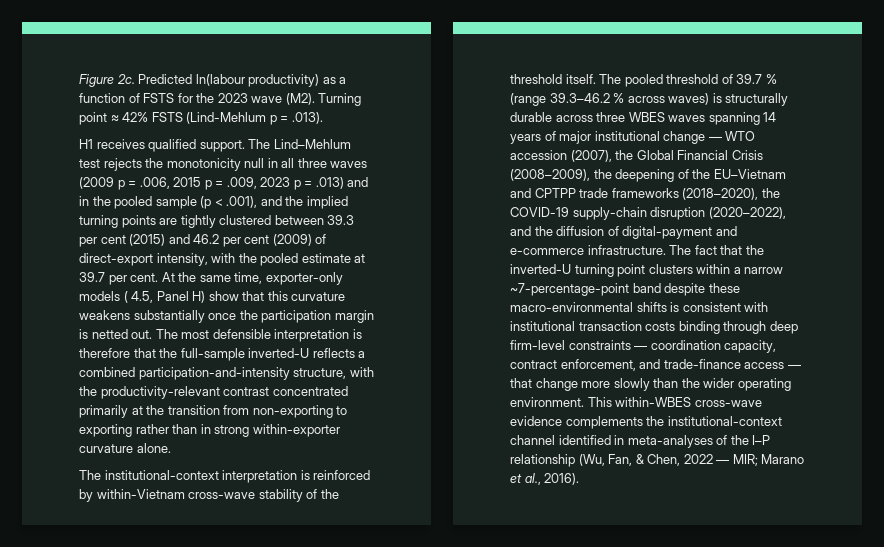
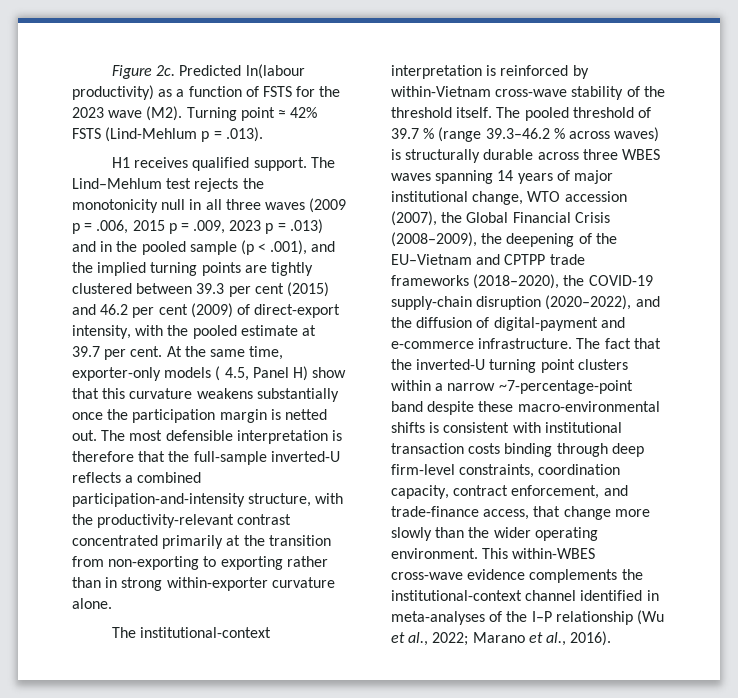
- The pooled threshold of 39.7 % (range 39.3–46.2 % across waves) is structurally durable across three WBES waves spanning 14 years of major institutional change — WTO accession (2007), the Global Financial Crisis (2008–2009), the deepening of the EU–Vietnam and CPTPP trade frameworks (2018–2020), the COVID-19 supply-chain disruption (2020–2022), and the diffusion of digital-payment and e-commerce infrastructure.
+ The pooled threshold of 39.7 % (range 39.3–46.2 % across waves) is structurally durable across three WBES waves spanning 14 years of major institutional change, WTO accession (2007), the Global Financial Crisis (2008–2009), the deepening of the EU–Vietnam and CPTPP trade frameworks (2018–2020), the COVID-19 supply-chain disruption (2020–2022), and the diffusion of digital-payment and e-commerce infrastructure.
- The fact that the inverted-U turning point clusters within a narrow ~7-percentage-point band despite these macro-environmental shifts is consistent with institutional transaction costs binding through deep firm-level constraints — coordination capacity, contract enforcement, and trade-finance access — that change more slowly than the wider operating environment.
+ The fact that the inverted-U turning point clusters within a narrow ~7-percentage-point band despite these macro-environmental shifts is consistent with institutional transaction costs binding through deep firm-level constraints, coordination capacity, contract enforcement, and trade-finance access, that change more slowly than the wider operating environment.
- This within-WBES cross-wave evidence complements the institutional-context channel identified in meta-analyses of the I–P relationship (Wu, Fan, & Chen, 2022 — MIR; Marano et al., 2016).
+ This within-WBES cross-wave evidence complements the institutional-context channel identified in meta-analyses of the I–P relationship (Wu et al., 2022; Marano et al., 2016).

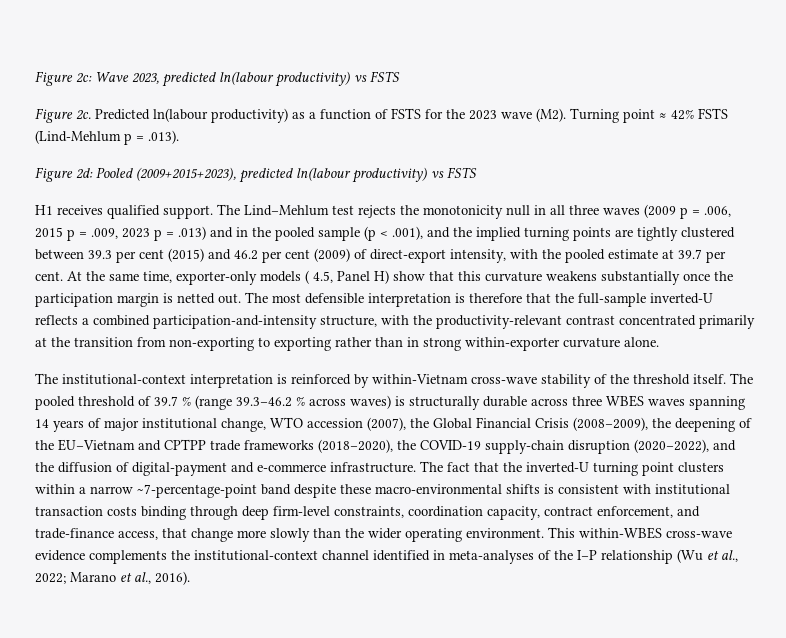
+ Figure 2c: Wave 2023, predicted ln(labour productivity) vs FSTS
+ Figure 2d: Pooled (2009+2015+2023), predicted ln(labour productivity) vs FSTS

